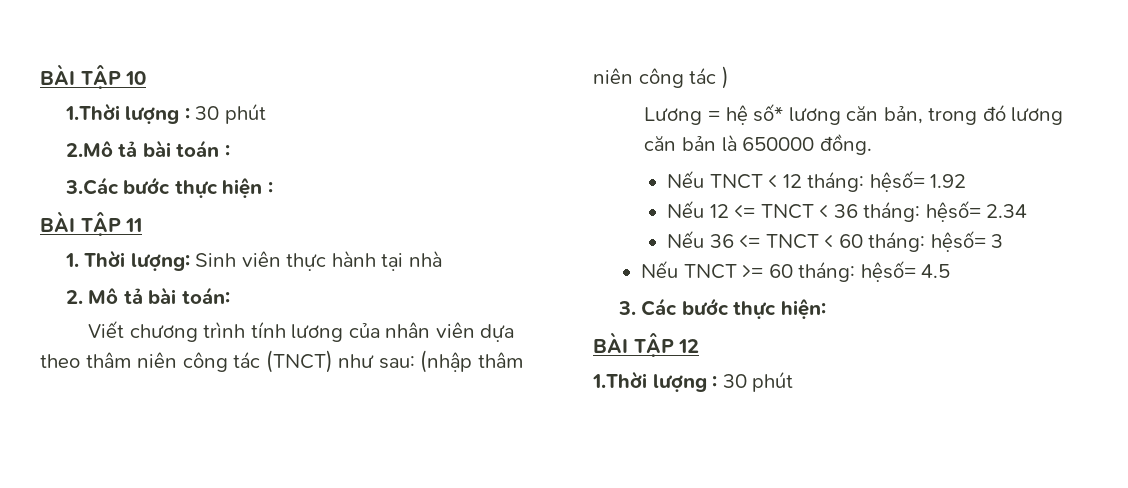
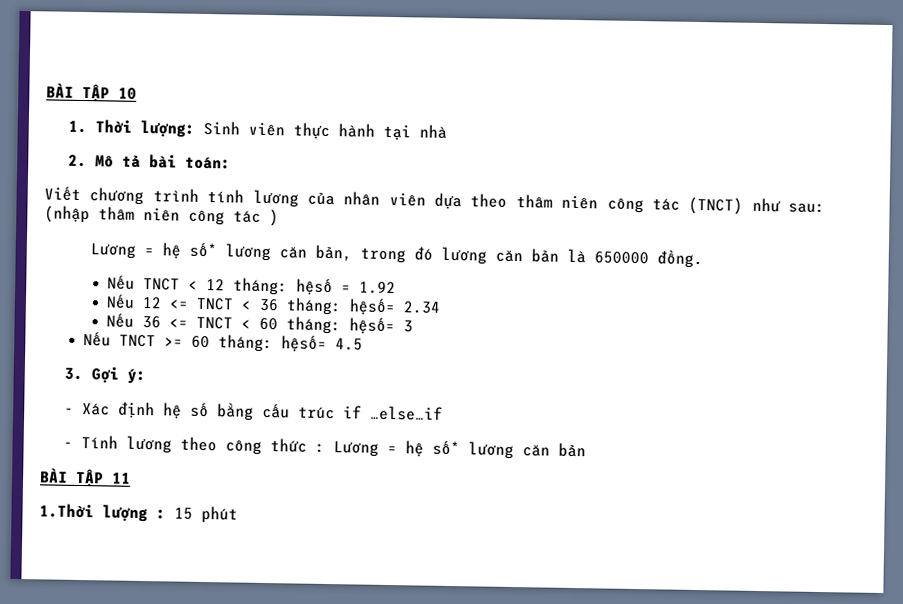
  BÀI TẬP 10
- 1.Thời lượng : 30 phút
- 2.Mô tả bài toán :
- 3.Các bước thực hiện :
- BÀI TẬP 11
- Nếu TNCT < 12 tháng: hệsố= 1.92
+ Nếu TNCT < 12 tháng: hệsố = 1.92
- 3. Các bước thực hiện:
- BÀI TẬP 12
- 1.Thời lượng : 30 phút
+ 3. Gợi ý:
+ - Xác định hệ số bằng cấu trúc if …else…if
+ - Tính lương theo công thức : Lương = hệ số* lương căn bản
+ BÀI TẬP 11
+ 1.Thời lượng : 15 phút

